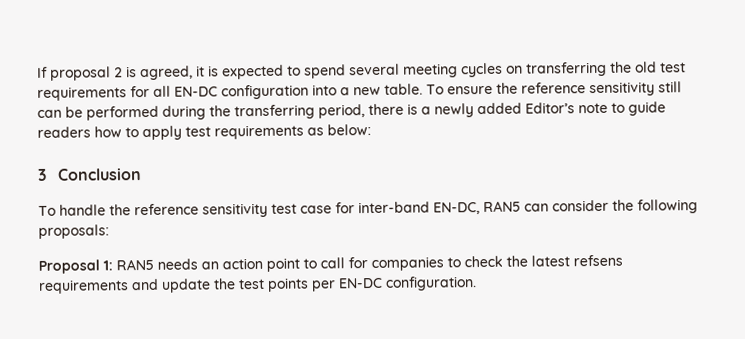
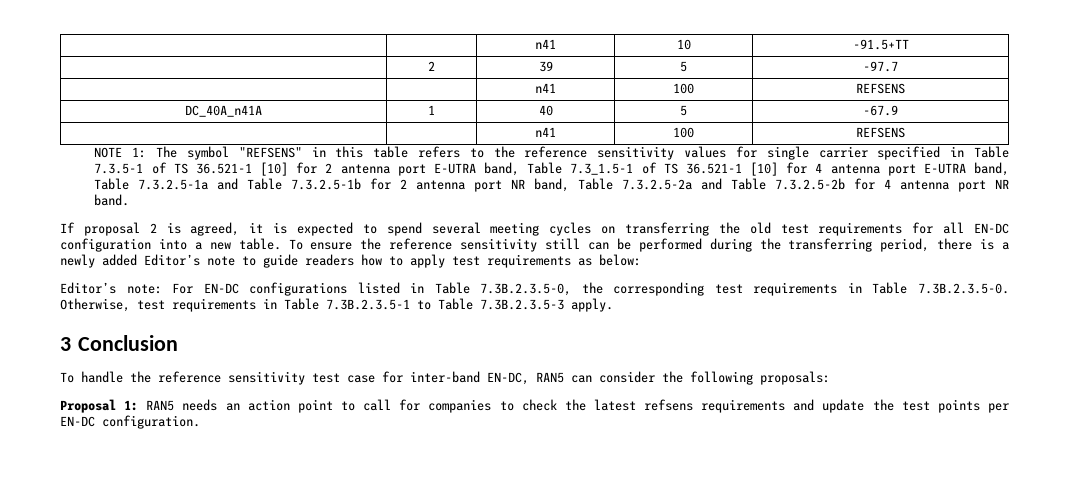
+ | | n41 | 10 | -91.5+TT
+ | 2 | 39 | 5 | -97.7
+ | | n41 | 100 | REFSENS
+ DC_40A_n41A | 1 | 40 | 5 | -67.9
+ | | n41 | 100 | REFSENS
+ NOTE 1: The symbol "REFSENS" in this table refers to the reference sensitivity values for single carrier specified in Table 7.3.5-1 of TS 36.521-1 [10] for 2 antenna port E-UTRA band, Table 7.3_1.5-1 of TS 36.521-1 [10] for 4 antenna port E-UTRA band, Table 7.3.2.5-1a and Table 7.3.2.5-1b for 2 antenna port NR band, Table 7.3.2.5-2a and Table 7.3.2.5-2b for 4 antenna port NR band.
+ Editor’s note: For EN-DC configurations listed in Table 7.3B.2.3.5-0, the corresponding test requirements in Table 7.3B.2.3.5-0. Otherwise, test requirements in Table 7.3B.2.3.5-1 to Table 7.3B.2.3.5-3 apply.

